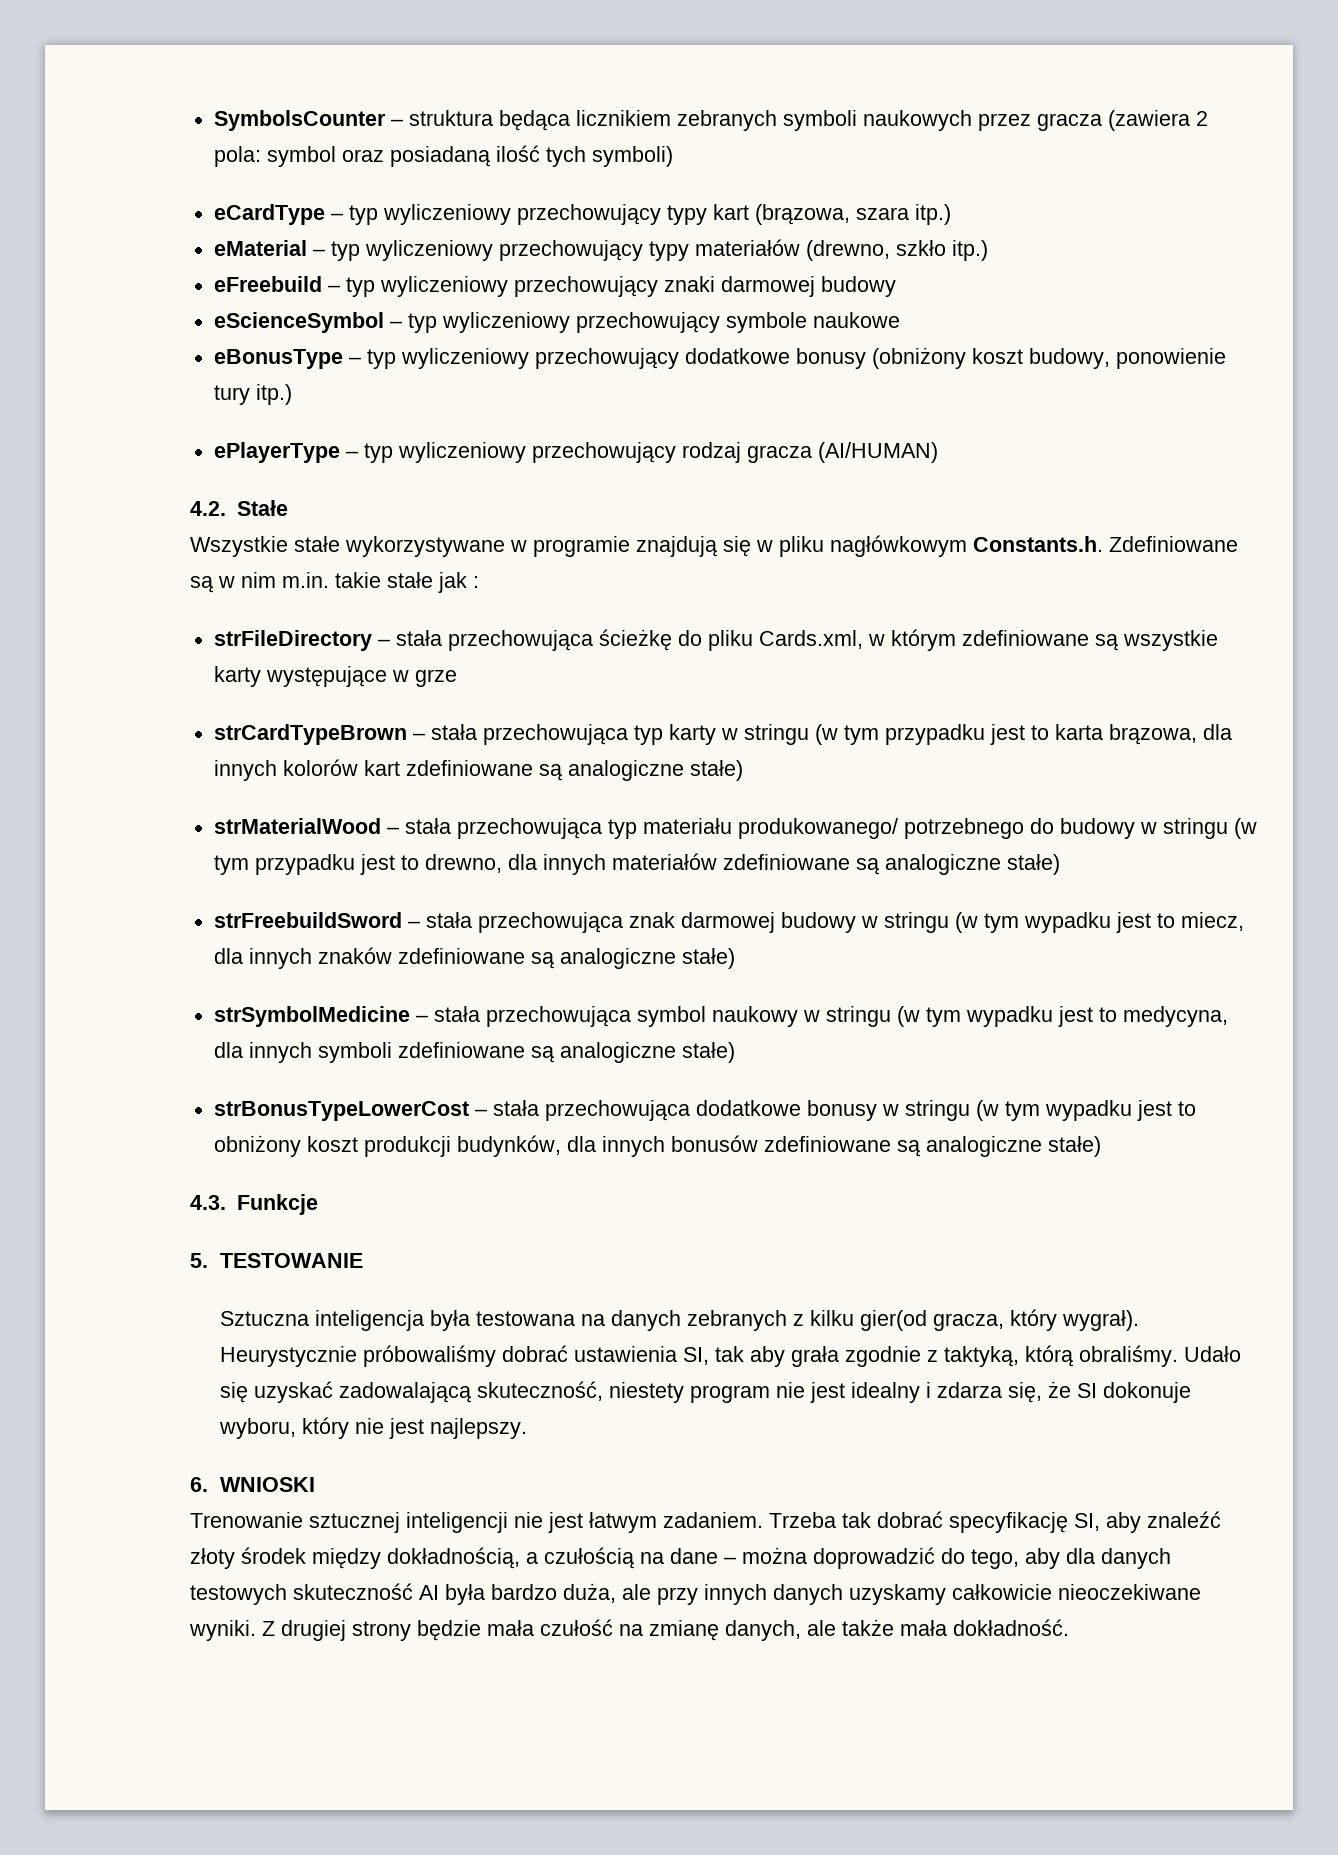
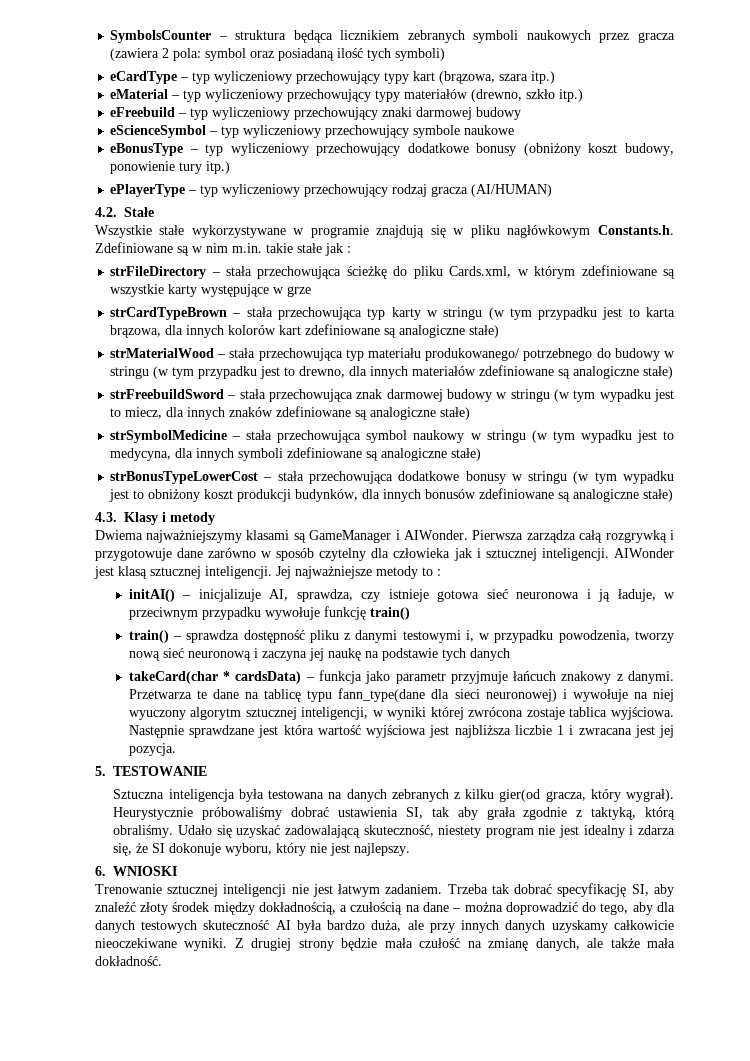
- 4.3. Funkcje
+ 4.3. Klasy i metody
+ Dwiema najważniejszymy klasami są GameManager i AIWonder. Pierwsza zarządza całą rozgrywką i przygotowuje dane zarówno w sposób czytelny dla człowieka jak i sztucznej inteligencji. AIWonder jest klasą sztucznej inteligencji. Jej najważniejsze metody to :
+ initAI() – inicjalizuje AI, sprawdza, czy istnieje gotowa sieć neuronowa i ją ładuje, w przeciwnym przypadku wywołuje funkcję train()
+ train() – sprawdza dostępność pliku z danymi testowymi i, w przypadku powodzenia, tworzy nową sieć neuronową i zaczyna jej naukę na podstawie tych danych
+ takeCard(char * cardsData) – funkcja jako parametr przyjmuje łańcuch znakowy z danymi. Przetwarza te dane na tablicę typu fann_type(dane dla sieci neuronowej) i wywołuje na niej wyuczony algorytm sztucznej inteligencji, w wyniki której zwrócona zostaje tablica wyjściowa. Następnie sprawdzane jest która wartość wyjściowa jest najbliższa liczbie 1 i zwracana jest jej pozycja.

